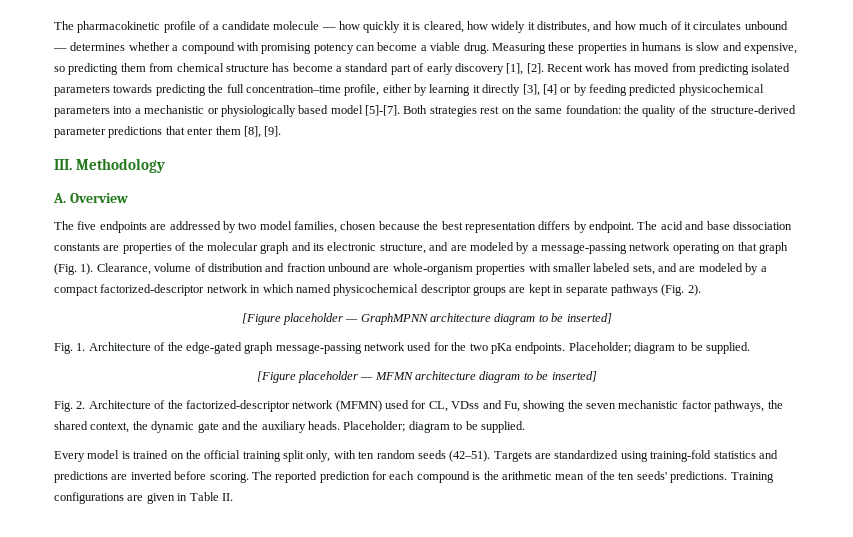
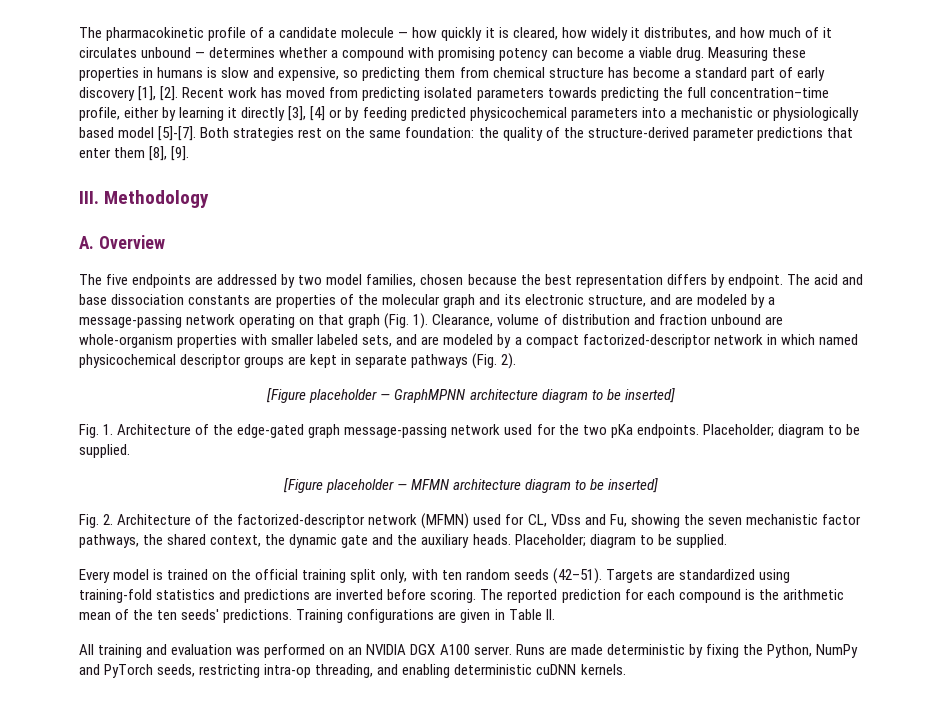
+ All training and evaluation was performed on an NVIDIA DGX A100 server. Runs are made deterministic by fixing the Python, NumPy and PyTorch seeds, restricting intra-op threading, and enabling deterministic cuDNN kernels.

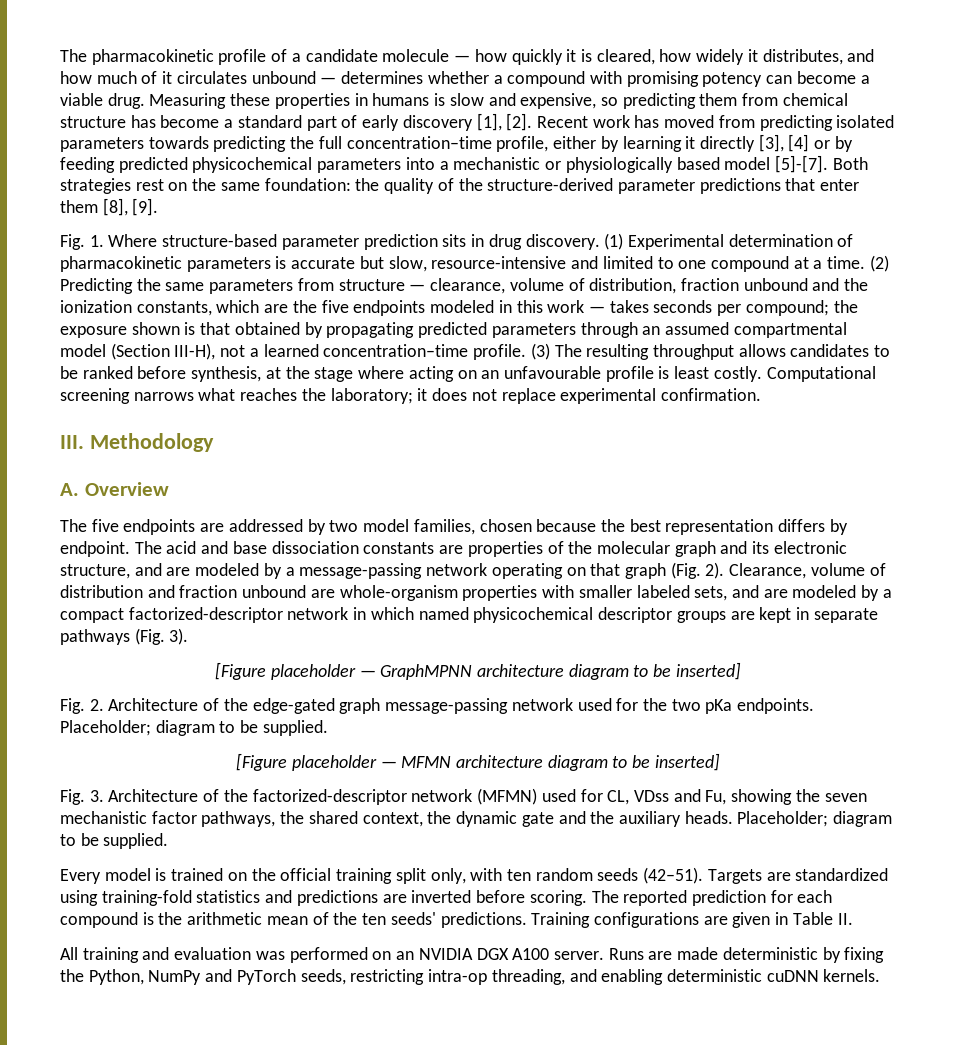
+ Fig. 1. Where structure-based parameter prediction sits in drug discovery. (1) Experimental determination of pharmacokinetic parameters is accurate but slow, resource-intensive and limited to one compound at a time. (2) Predicting the same parameters from structure — clearance, volume of distribution, fraction unbound and the ionization constants, which are the five endpoints modeled in this work — takes seconds per compound; the exposure shown is that obtained by propagating predicted parameters through an assumed compartmental model (Section III-H), not a learned concentration–time profile. (3) The resulting throughput allows candidates to be ranked before synthesis, at the stage where acting on an unfavourable profile is least costly. Computational screening narrows what reaches the laboratory; it does not replace experimental confirmation.
- The acid and base dissociation constants are properties of the molecular graph and its electronic structure, and are modeled by a message-passing network operating on that graph (Fig. 1).
+ The acid and base dissociation constants are properties of the molecular graph and its electronic structure, and are modeled by a message-passing network operating on that graph (Fig. 2).
- Clearance, volume of distribution and fraction unbound are whole-organism properties with smaller labeled sets, and are modeled by a compact factorized-descriptor network in which named physicochemical descriptor groups are kept in separate pathways (Fig. 2).
+ Clearance, volume of distribution and fraction unbound are whole-organism properties with smaller labeled sets, and are modeled by a compact factorized-descriptor network in which named physicochemical descriptor groups are kept in separate pathways (Fig. 3).
- Fig. 1. Architecture of the edge-gated graph message-passing network used for the two pKa endpoints.
+ Fig. 2. Architecture of the edge-gated graph message-passing network used for the two pKa endpoints.
- Fig. 2. Architecture of the factorized-descriptor network (MFMN) used for CL, VDss and Fu, showing the seven mechanistic factor pathways, the shared context, the dynamic gate and the auxiliary heads.
+ Fig. 3. Architecture of the factorized-descriptor network (MFMN) used for CL, VDss and Fu, showing the seven mechanistic factor pathways, the shared context, the dynamic gate and the auxiliary heads.

